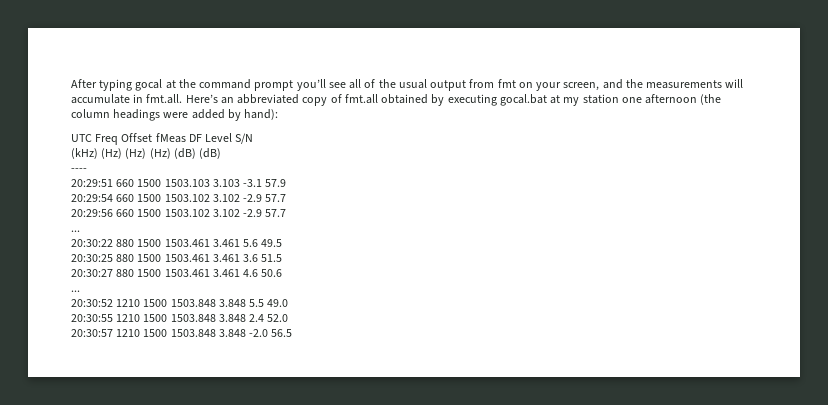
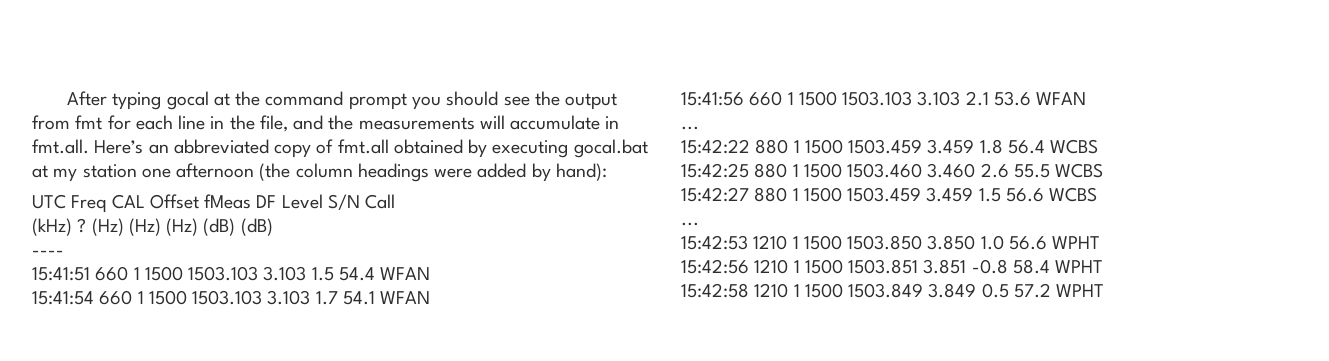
- After typing gocal at the command prompt you’ll see all of the usual output from fmt on your screen, and the measurements will accumulate in fmt.all. Here’s an abbreviated copy of fmt.all obtained by executing gocal.bat at my station one afternoon (the column headings were added by hand):
+ After typing gocal at the command prompt you should see the output from fmt for each line in the file, and the measurements will accumulate in fmt.all. Here’s an abbreviated copy of fmt.all obtained by executing gocal.bat at my station one afternoon (the column headings were added by hand):
- UTC Freq Offset fMeas DF Level S/N
+ UTC Freq CAL Offset fMeas DF Level S/N Call
- (kHz) (Hz) (Hz) (Hz) (dB) (dB)
+ (kHz) ? (Hz) (Hz) (Hz) (dB) (dB)
- 20:29:51 660 1500 1503.103 3.103 -3.1 57.9
- 20:29:54 660 1500 1503.102 3.102 -2.9 57.7
- 20:29:56 660 1500 1503.102 3.102 -2.9 57.7
+ 15:41:51 660 1 1500 1503.103 3.103 1.5 54.4 WFAN
+ 15:41:54 660 1 1500 1503.103 3.103 1.7 54.1 WFAN
+ 15:41:56 660 1 1500 1503.103 3.103 2.1 53.6 WFAN
  ...
- 20:30:22 880 1500 1503.461 3.461 5.6 49.5
- 20:30:25 880 1500 1503.461 3.461 3.6 51.5
- 20:30:27 880 1500 1503.461 3.461 4.6 50.6
+ 15:42:22 880 1 1500 1503.459 3.459 1.8 56.4 WCBS
+ 15:42:25 880 1 1500 1503.460 3.460 2.6 55.5 WCBS
+ 15:42:27 880 1 1500 1503.459 3.459 1.5 56.6 WCBS
  ...
- 20:30:52 1210 1500 1503.848 3.848 5.5 49.0
- 20:30:55 1210 1500 1503.848 3.848 2.4 52.0
- 20:30:57 1210 1500 1503.848 3.848 -2.0 56.5
+ 15:42:53 1210 1 1500 1503.850 3.850 1.0 56.6 WPHT
+ 15:42:56 1210 1 1500 1503.851 3.851 -0.8 58.4 WPHT
+ 15:42:58 1210 1 1500 1503.849 3.849 0.5 57.2 WPHT

